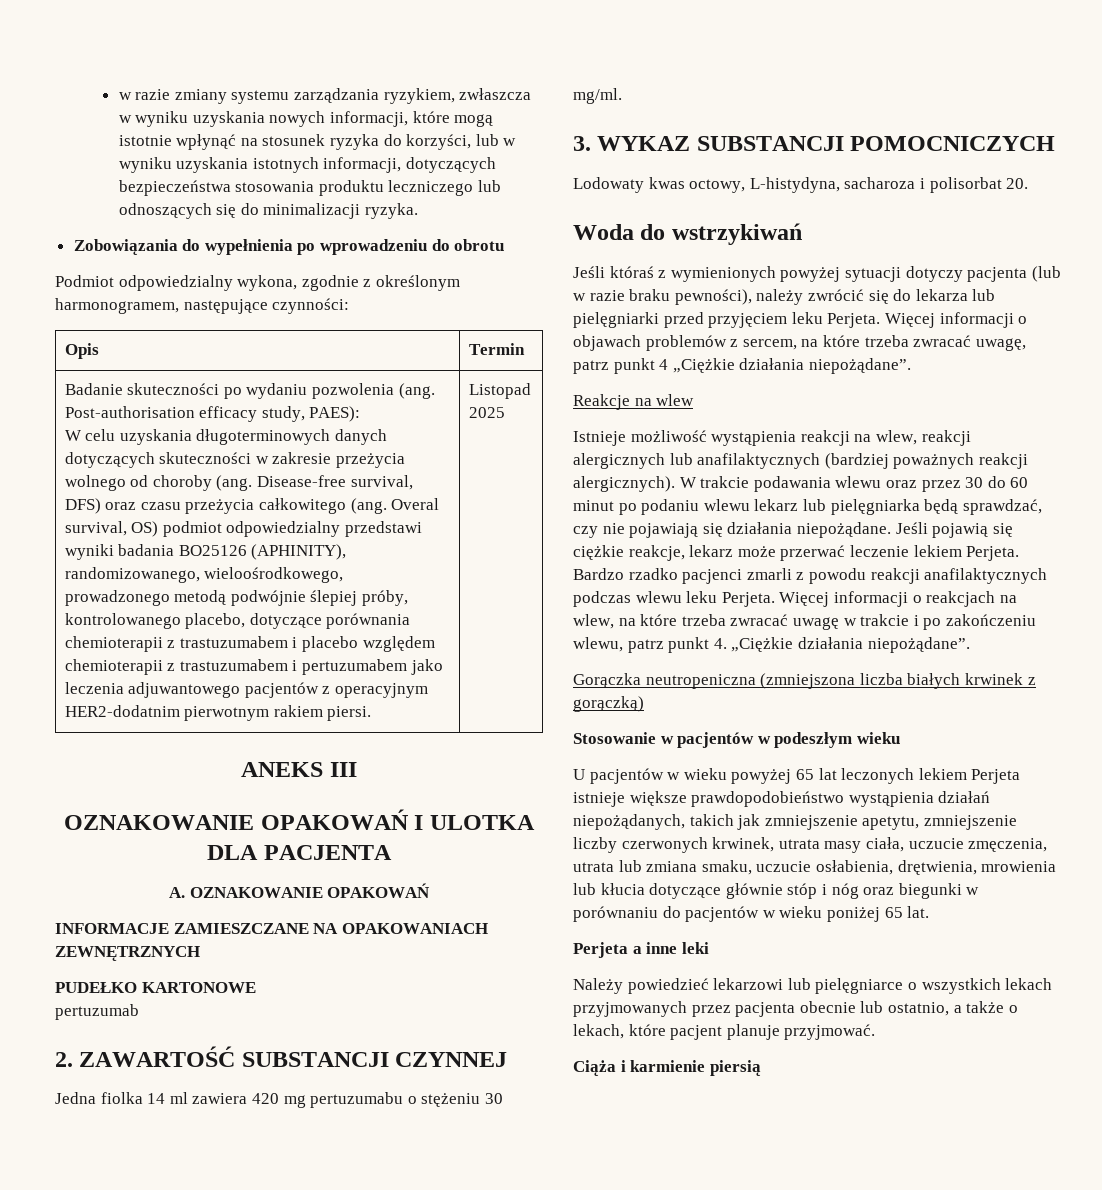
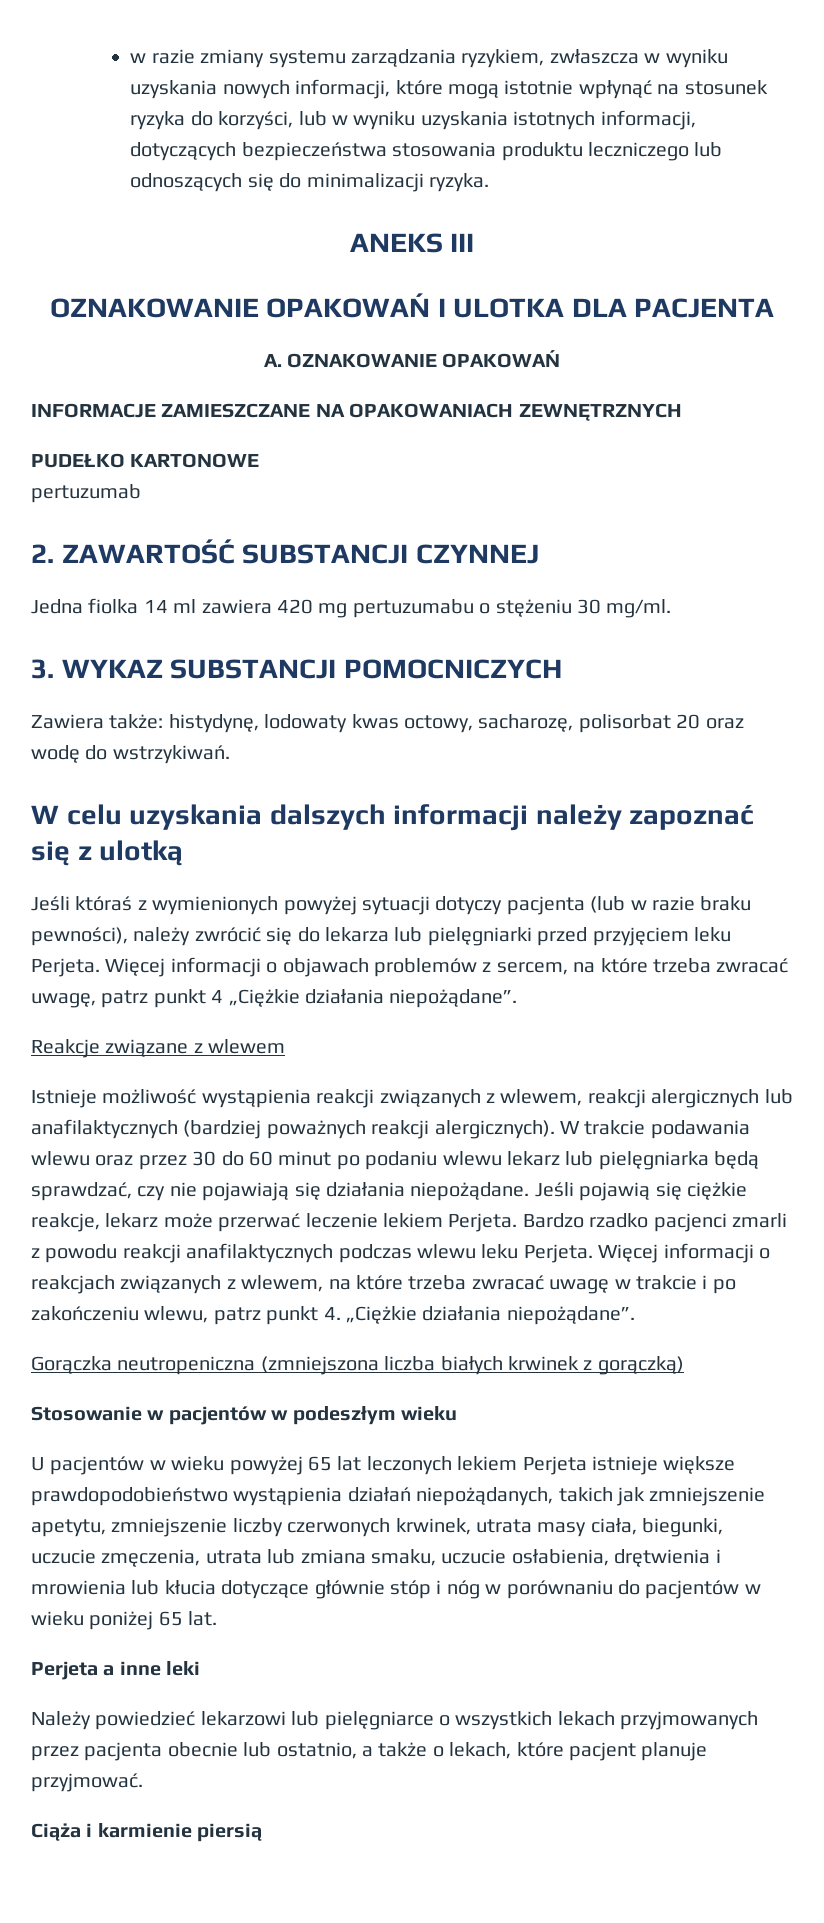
- Zobowiązania do wypełnienia po wprowadzeniu do obrotu
- Podmiot odpowiedzialny wykona, zgodnie z określonym harmonogramem, następujące czynności:
- Opis | Termin
- Badanie skuteczności po wydaniu pozwolenia (ang. Post-authorisation efficacy study, PAES):
- W celu uzyskania długoterminowych danych dotyczących skuteczności w zakresie przeżycia wolnego od choroby (ang. Disease-free survival, DFS) oraz czasu przeżycia całkowitego (ang. Overal survival, OS) podmiot odpowiedzialny przedstawi wyniki badania BO25126 (APHINITY), randomizowanego, wieloośrodkowego, prowadzonego metodą podwójnie ślepiej próby, kontrolowanego placebo, dotyczące porównania chemioterapii z trastuzumabem i placebo względem chemioterapii z trastuzumabem i pertuzumabem jako leczenia adjuwantowego pacjentów z operacyjnym HER2-dodatnim pierwotnym rakiem piersi. | Listopad 2025
- Lodowaty kwas octowy, L-histydyna, sacharoza i polisorbat 20.
- Woda do wstrzykiwań
+ Zawiera także: histydynę, lodowaty kwas octowy, sacharozę, polisorbat 20 oraz wodę do wstrzykiwań.
+ W celu uzyskania dalszych informacji należy zapoznać się z ulotką
- Reakcje na wlew
+ Reakcje związane z wlewem
- Istnieje możliwość wystąpienia reakcji na wlew, reakcji alergicznych lub anafilaktycznych (bardziej poważnych reakcji alergicznych).
+ Istnieje możliwość wystąpienia reakcji związanych z wlewem, reakcji alergicznych lub anafilaktycznych (bardziej poważnych reakcji alergicznych).
- Więcej informacji o reakcjach na wlew, na które trzeba zwracać uwagę w trakcie i po zakończeniu wlewu, patrz punkt 4. „Ciężkie działania niepożądane”.
+ Więcej informacji o reakcjach związanych z wlewem, na które trzeba zwracać uwagę w trakcie i po zakończeniu wlewu, patrz punkt 4. „Ciężkie działania niepożądane”.
- U pacjentów w wieku powyżej 65 lat leczonych lekiem Perjeta istnieje większe prawdopodobieństwo wystąpienia działań niepożądanych, takich jak zmniejszenie apetytu, zmniejszenie liczby czerwonych krwinek, utrata masy ciała, uczucie zmęczenia, utrata lub zmiana smaku, uczucie osłabienia, drętwienia, mrowienia lub kłucia dotyczące głównie stóp i nóg oraz biegunki w porównaniu do pacjentów w wieku poniżej 65 lat.
+ U pacjentów w wieku powyżej 65 lat leczonych lekiem Perjeta istnieje większe prawdopodobieństwo wystąpienia działań niepożądanych, takich jak zmniejszenie apetytu, zmniejszenie liczby czerwonych krwinek, utrata masy ciała, biegunki, uczucie zmęczenia, utrata lub zmiana smaku, uczucie osłabienia, drętwienia i mrowienia lub kłucia dotyczące głównie stóp i nóg w porównaniu do pacjentów w wieku poniżej 65 lat.

